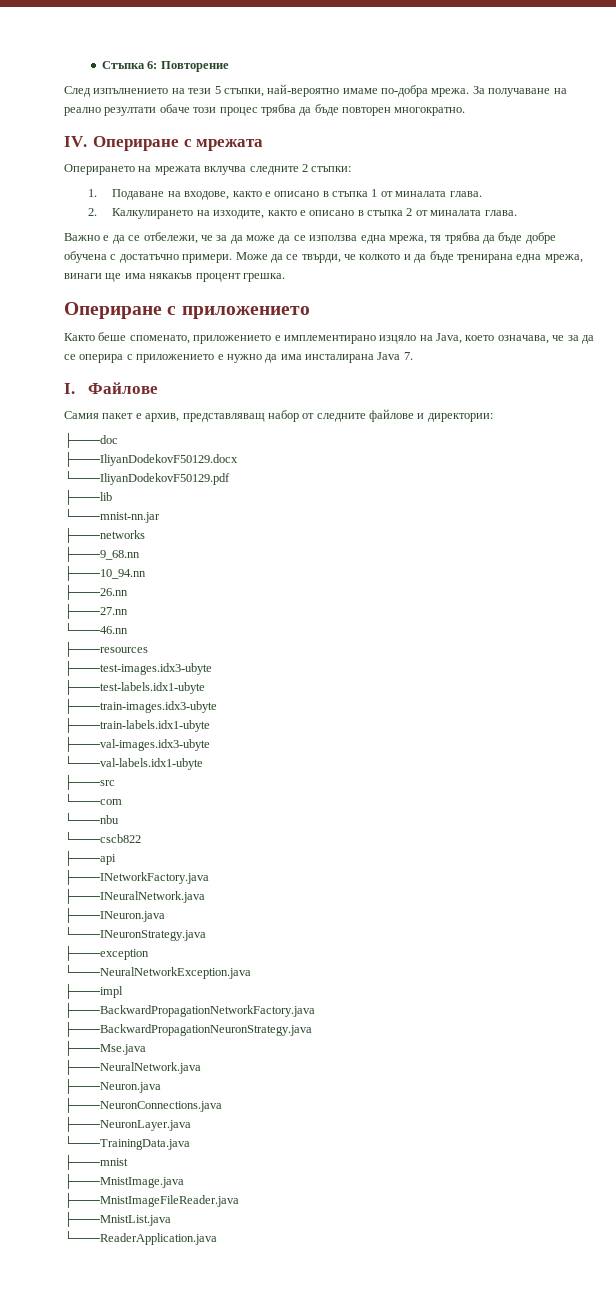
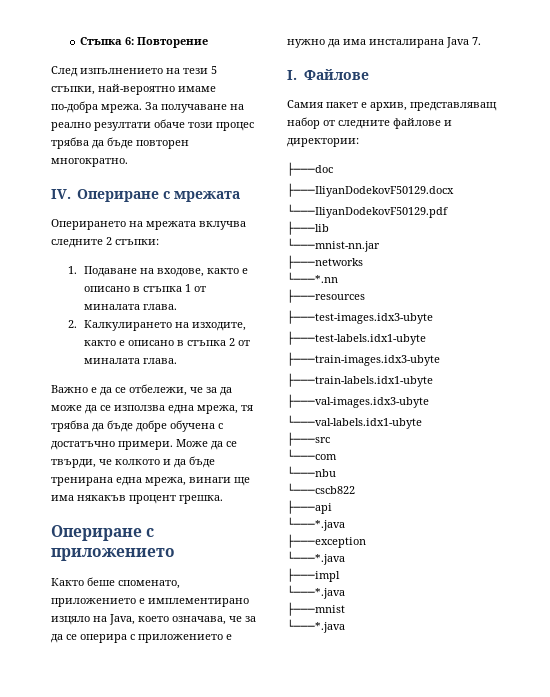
- ├───9_68.nn
- ├───10_94.nn
- ├───26.nn
- ├───27.nn
- └───46.nn
+ └───*.nn
  ├───api
- ├───INetworkFactory.java
- ├───INeuralNetwork.java
- ├───INeuron.java
- └───INeuronStrategy.java
+ └───*.java
  ├───exception
- └───NeuralNetworkException.java
+ └───*.java
  ├───impl
- ├───BackwardPropagationNetworkFactory.java
- ├───BackwardPropagationNeuronStrategy.java
- ├───Mse.java
- ├───NeuralNetwork.java
- ├───Neuron.java
- ├───NeuronConnections.java
- ├───NeuronLayer.java
- └───TrainingData.java
+ └───*.java
  ├───mnist
- ├───MnistImage.java
- ├───MnistImageFileReader.java
- ├───MnistList.java
- └───ReaderApplication.java
+ └───*.java

